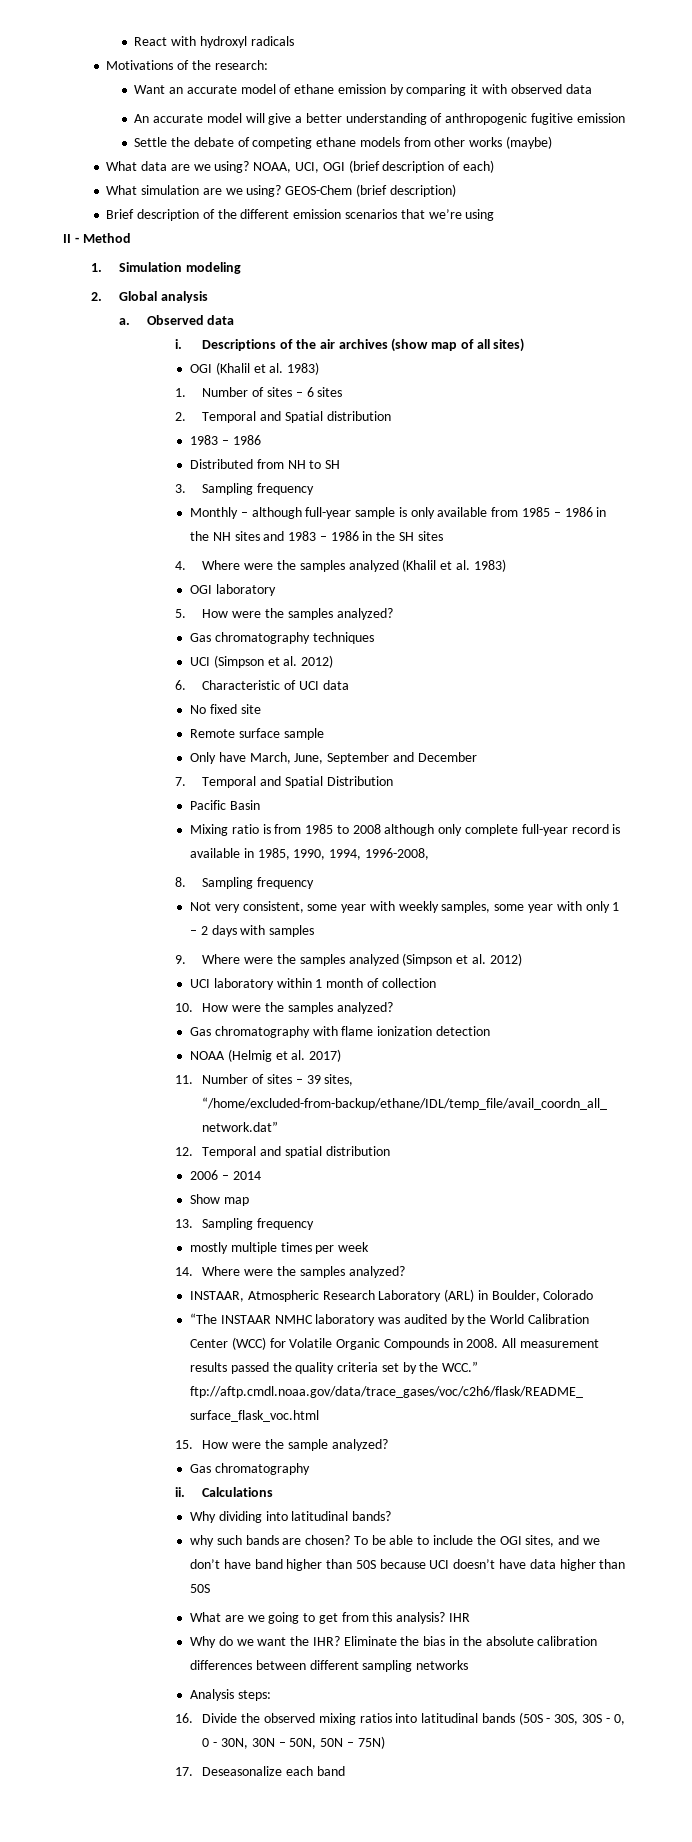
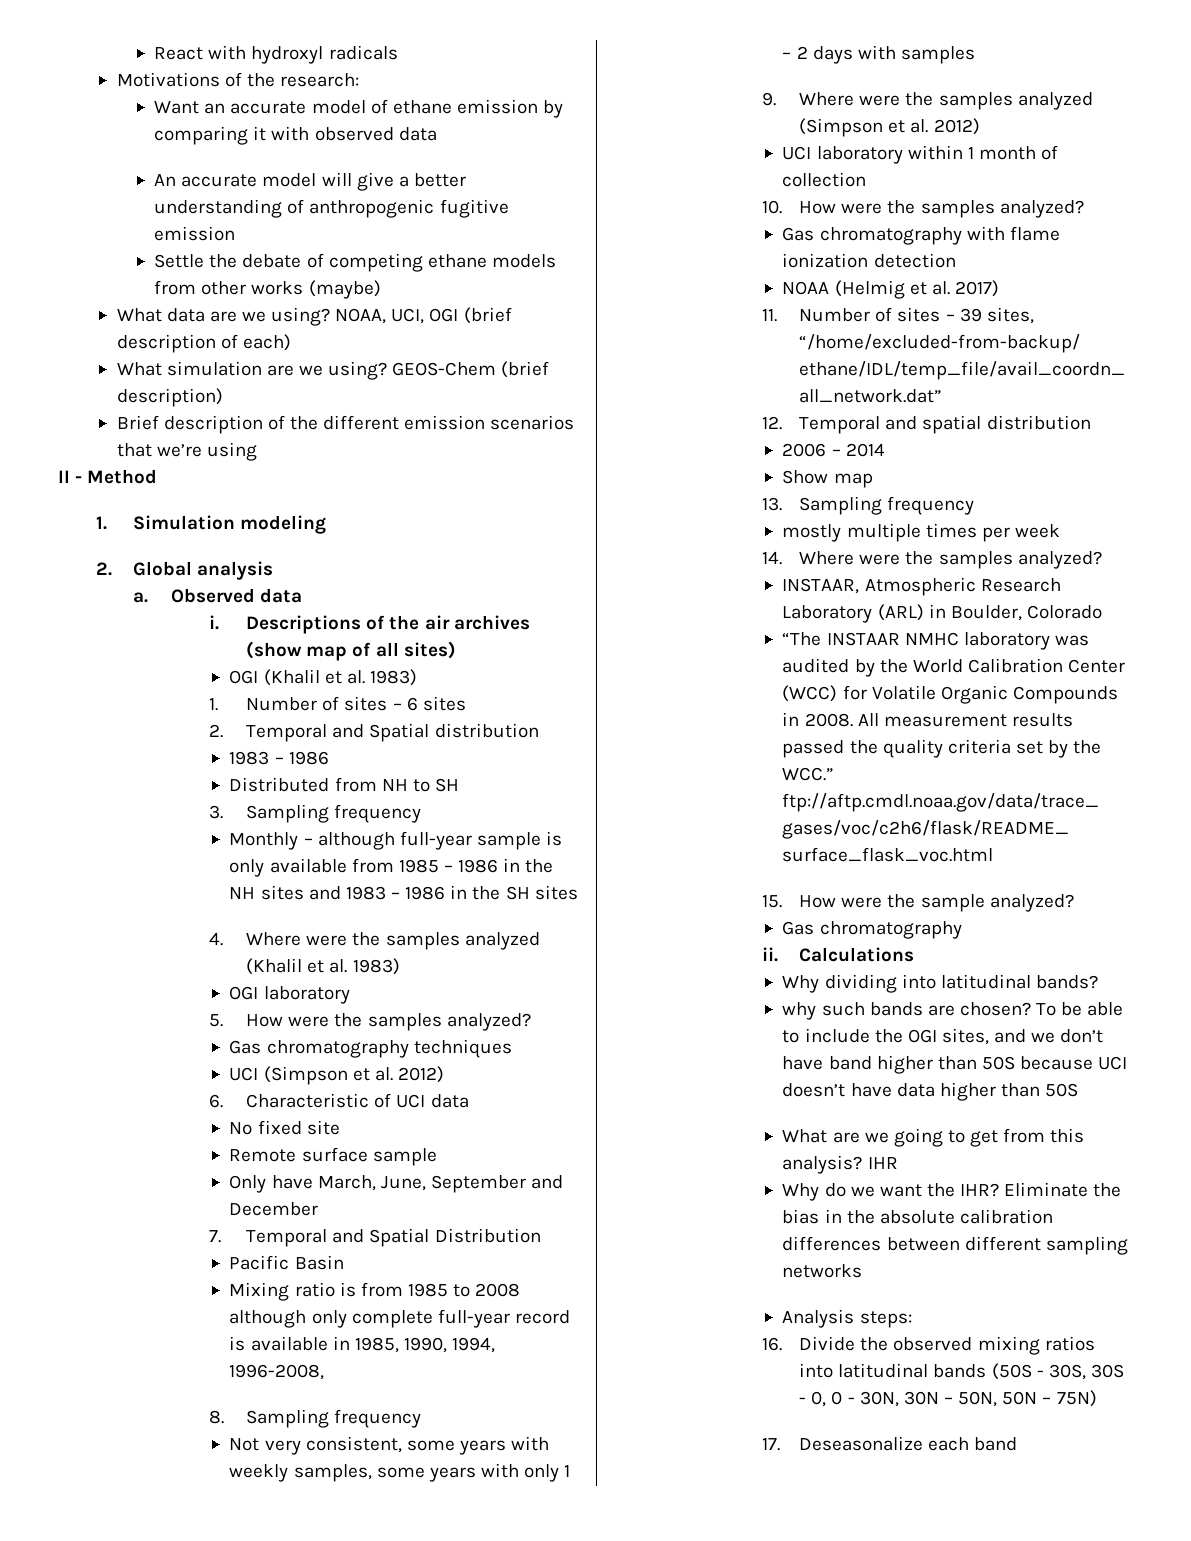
- Not very consistent, some year with weekly samples, some year with only 1 – 2 days with samples
+ Not very consistent, some years with weekly samples, some years with only 1 – 2 days with samples

